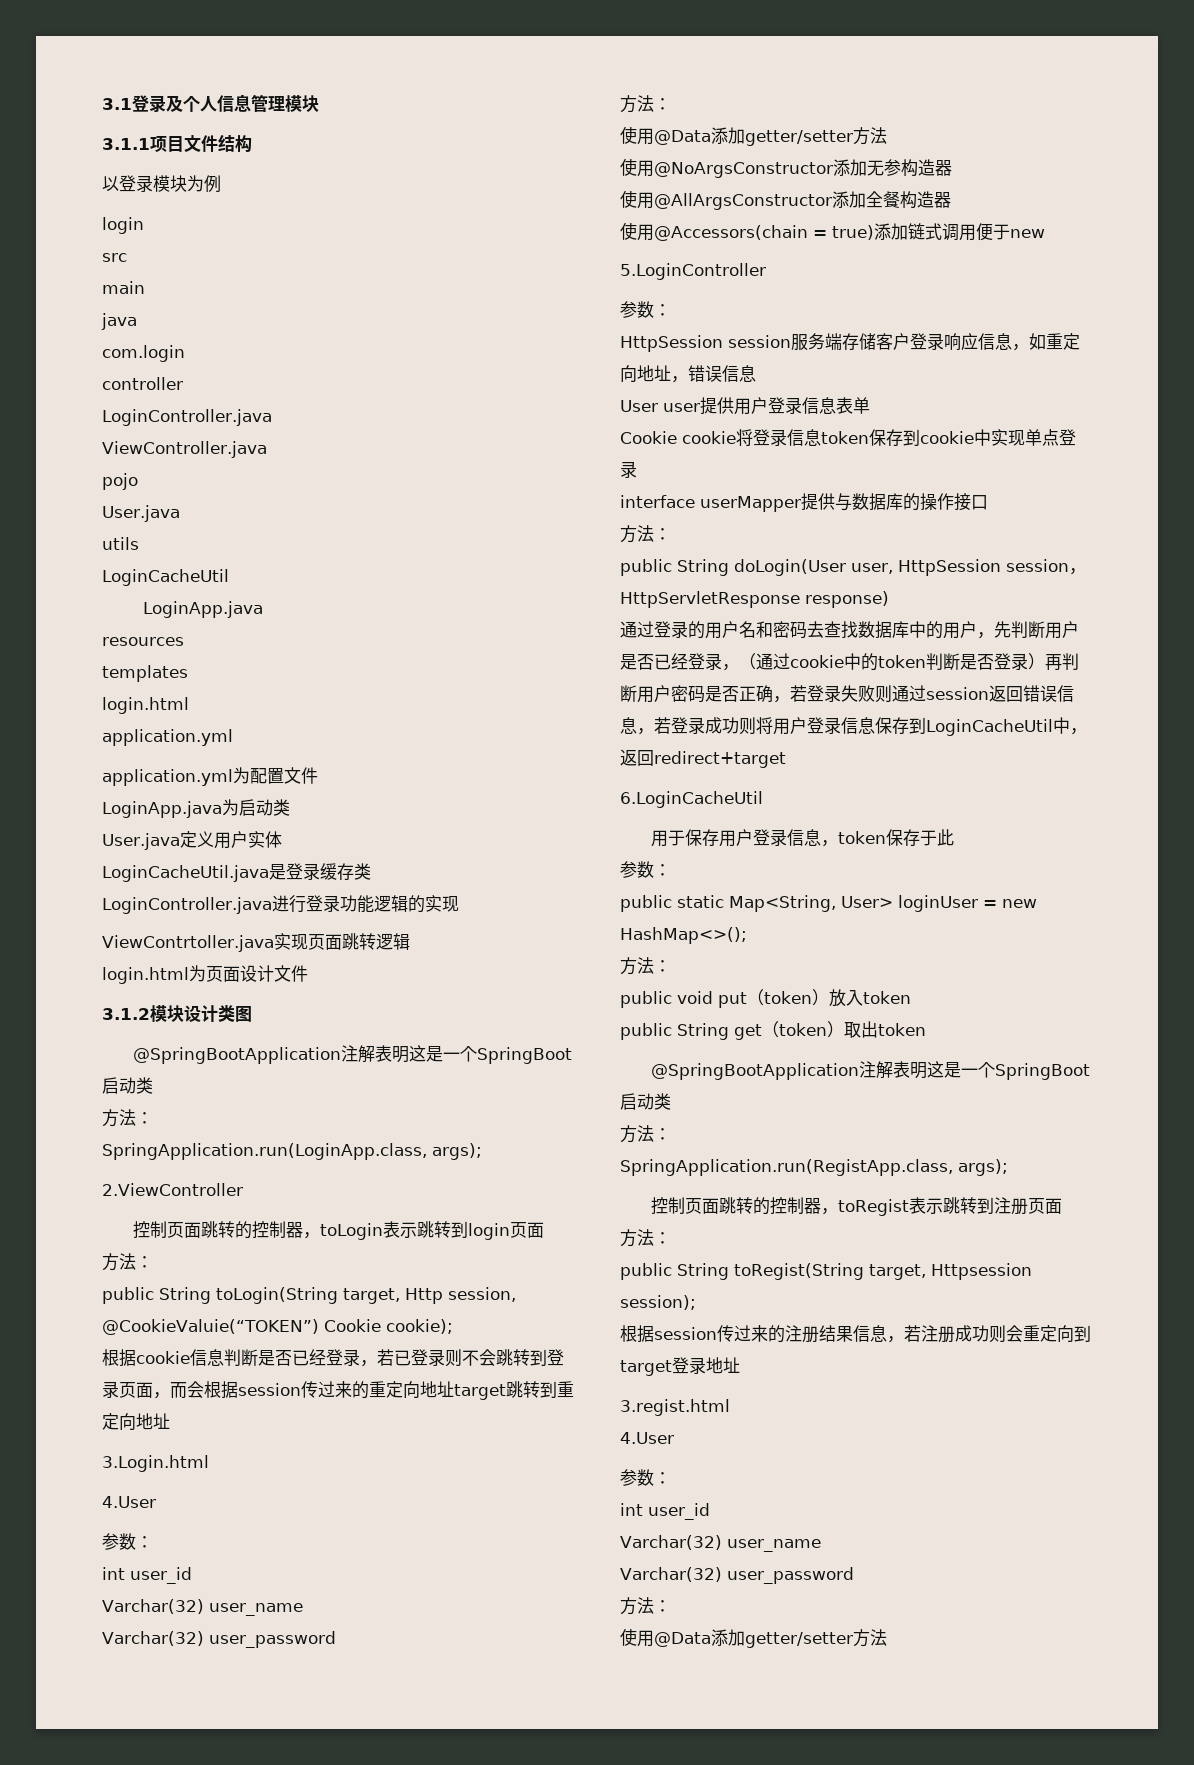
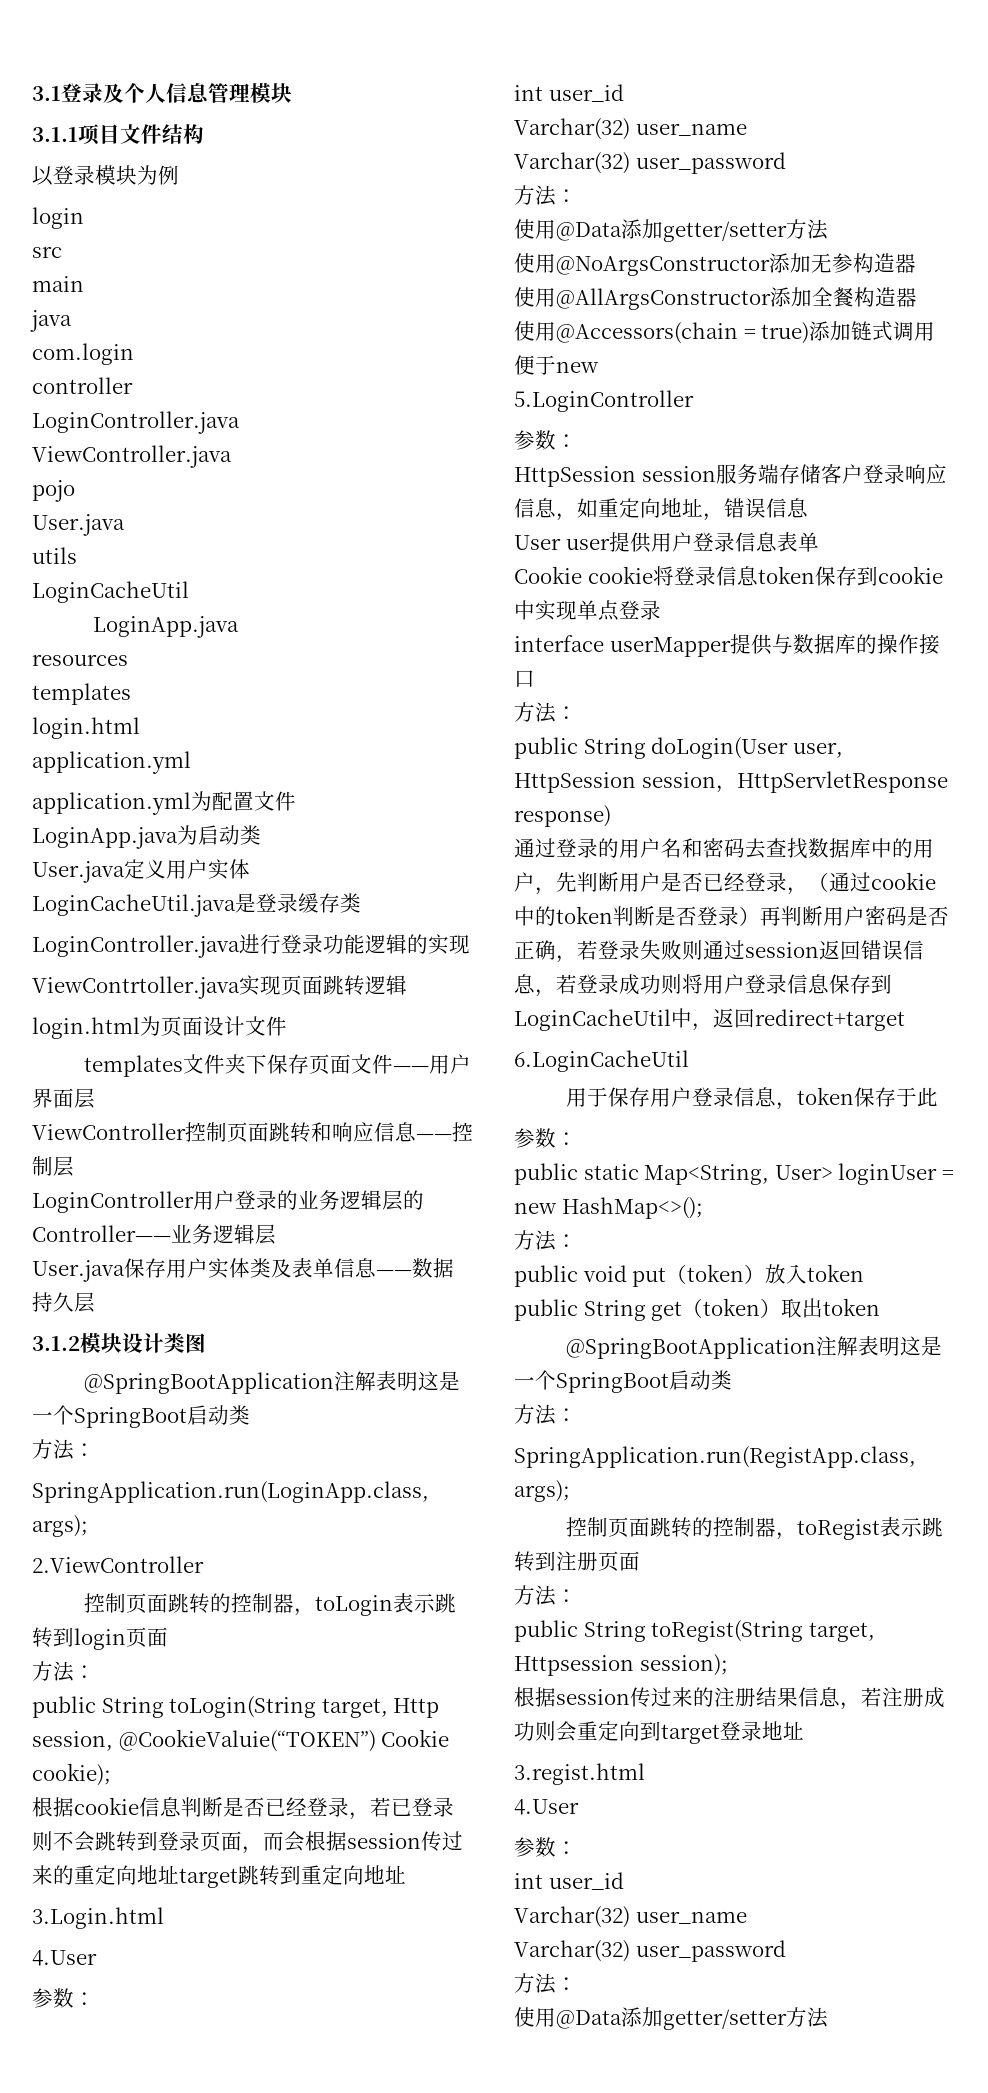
+ templates文件夹下保存页面文件——用户界面层
+ ViewController控制页面跳转和响应信息——控制层
+ LoginController用户登录的业务逻辑层的Controller——业务逻辑层
+ User.java保存用户实体类及表单信息——数据持久层

